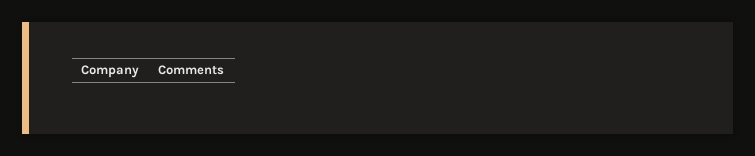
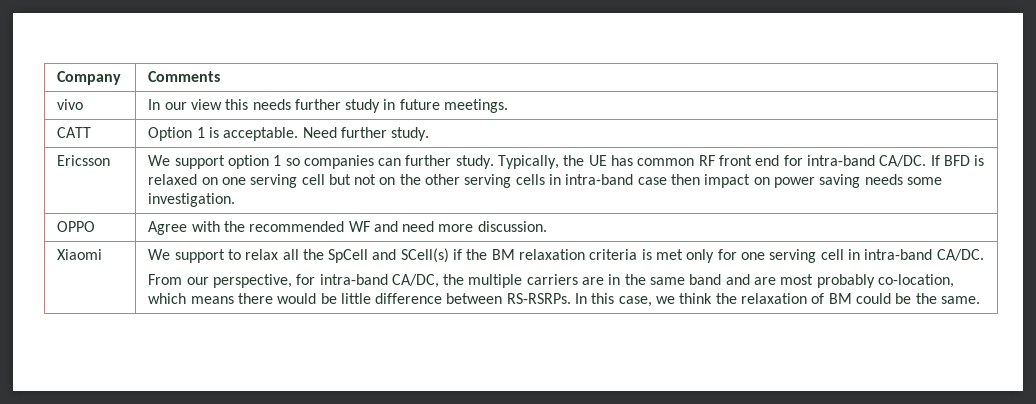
+ vivo | In our view this needs further study in future meetings.
+ CATT | Option 1 is acceptable. Need further study.
+ Ericsson | We support option 1 so companies can further study. Typically, the UE has common RF front end for intra-band CA/DC. If BFD is relaxed on one serving cell but not on the other serving cells in intra-band case then impact on power saving needs some investigation.
+ OPPO | Agree with the recommended WF and need more discussion.
+ Xiaomi | We support to relax all the SpCell and SCell(s) if the BM relaxation criteria is met only for one serving cell in intra-band CA/DC.
+ From our perspective, for intra-band CA/DC, the multiple carriers are in the same band and are most probably co-location, which means there would be little difference between RS-RSRPs. In this case, we think the relaxation of BM could be the same.

